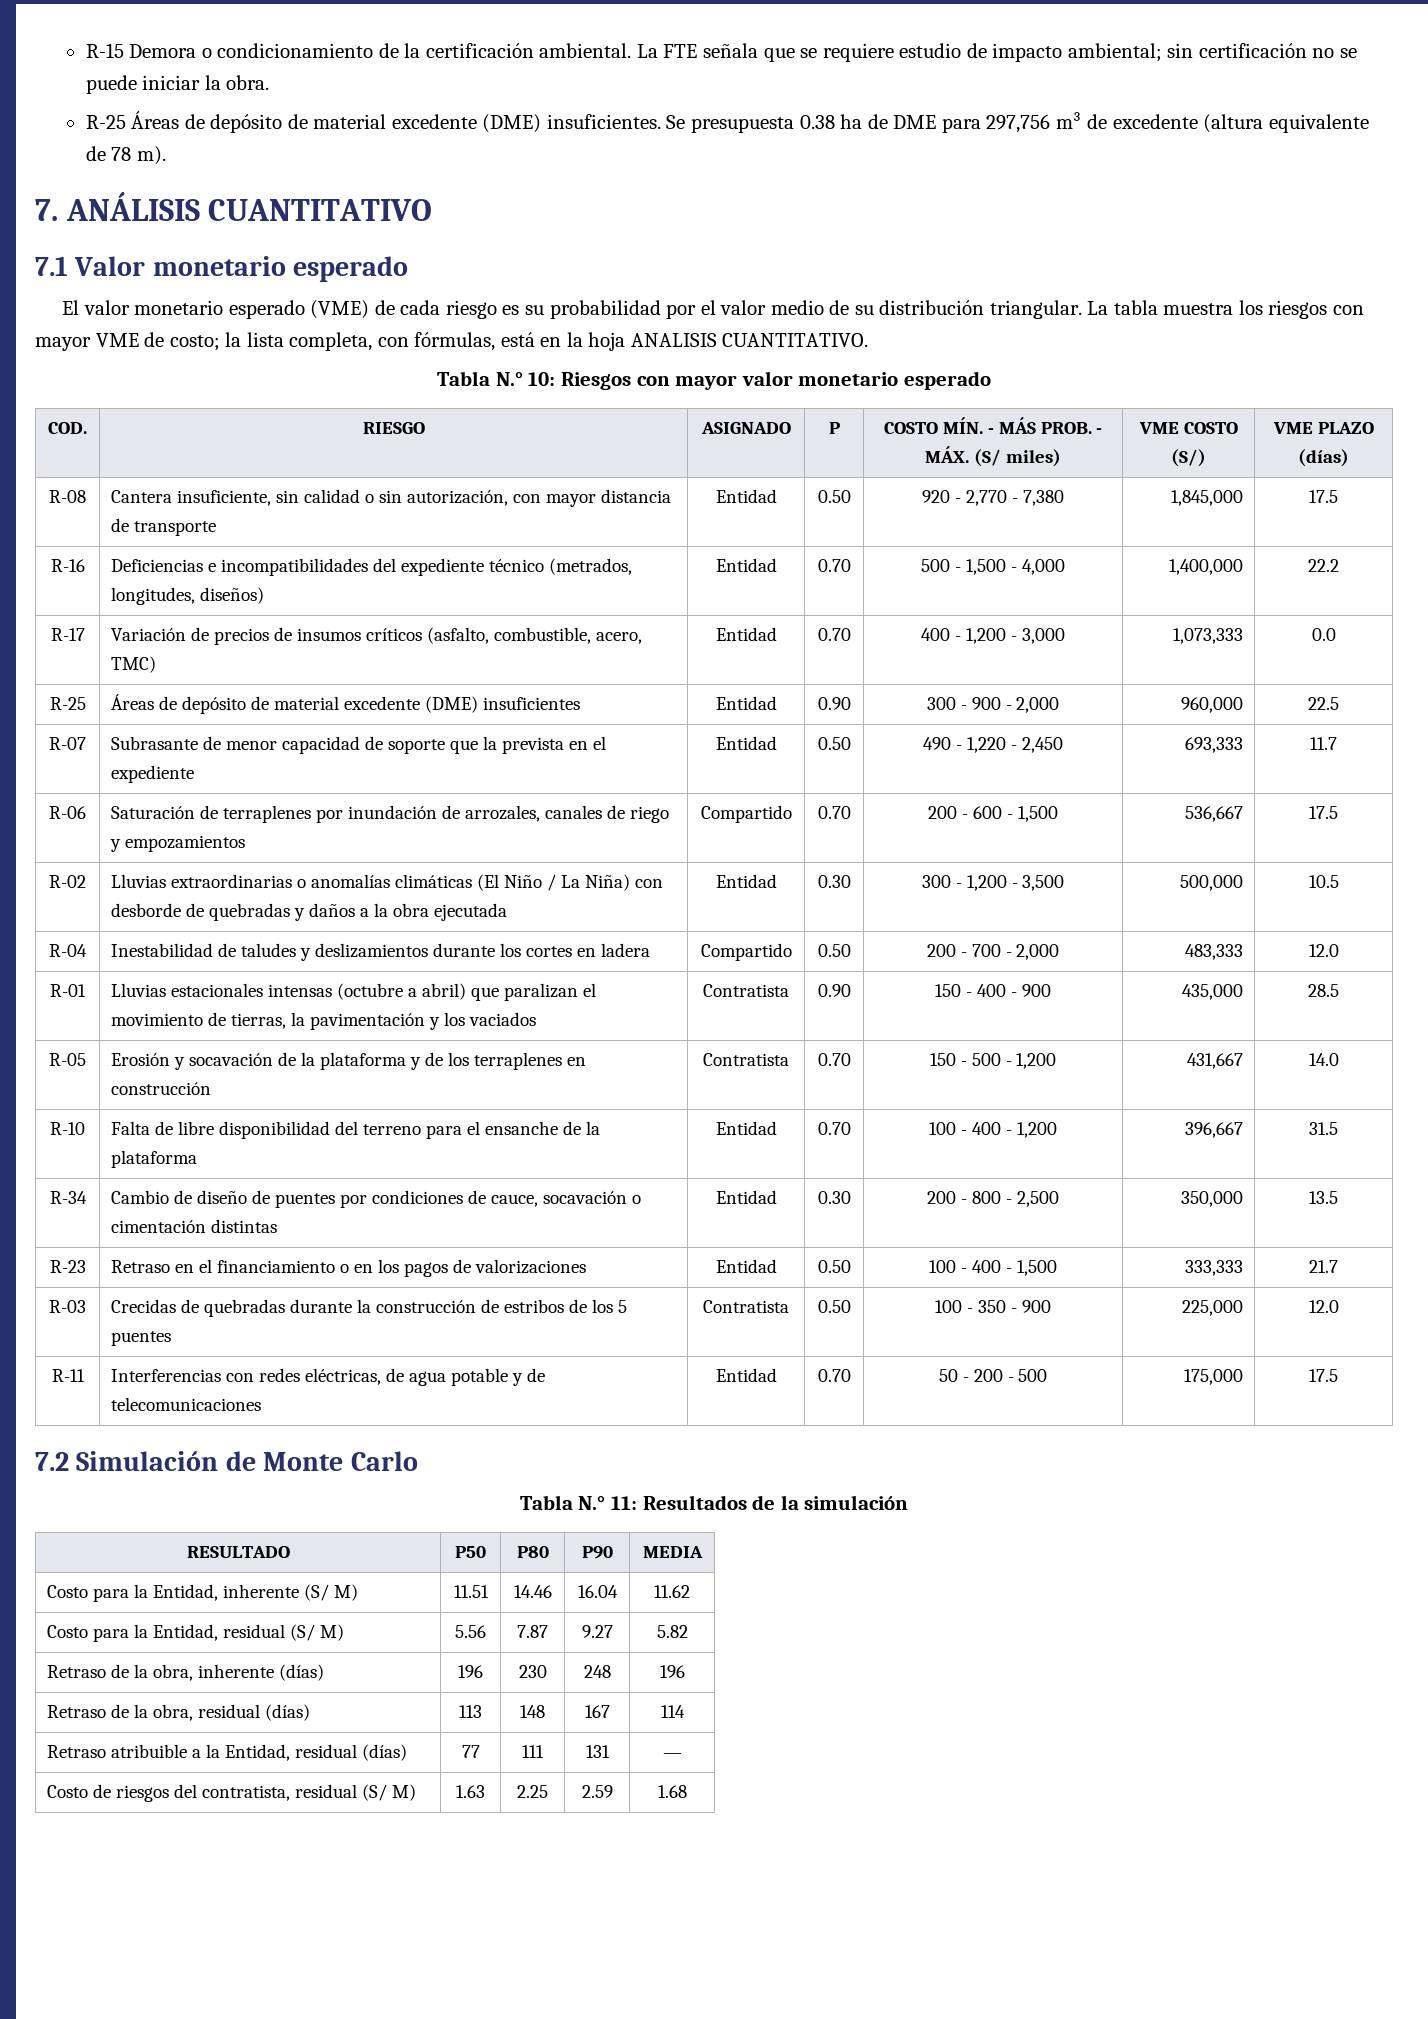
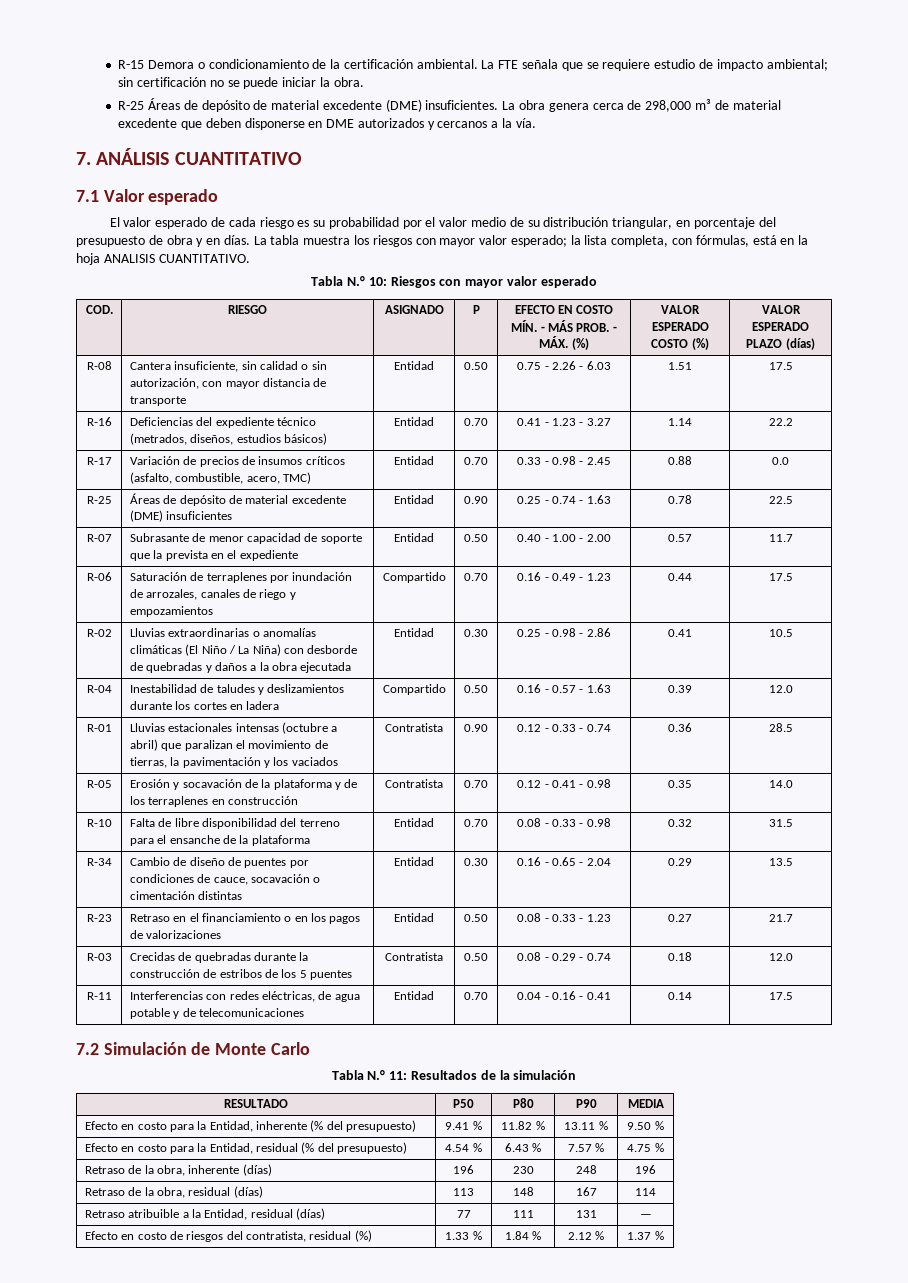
- Se presupuesta 0.38 ha de DME para 297,756 m³ de excedente (altura equivalente de 78 m).
+ La obra genera cerca de 298,000 m³ de material excedente que deben disponerse en DME autorizados y cercanos a la vía.
- 7.1 Valor monetario esperado
+ 7.1 Valor esperado
- El valor monetario esperado (VME) de cada riesgo es su probabilidad por el valor medio de su distribución triangular.
+ El valor esperado de cada riesgo es su probabilidad por el valor medio de su distribución triangular, en porcentaje del presupuesto de obra y en días.
- La tabla muestra los riesgos con mayor VME de costo; la lista completa, con fórmulas, está en la hoja ANALISIS CUANTITATIVO.
+ La tabla muestra los riesgos con mayor valor esperado; la lista completa, con fórmulas, está en la hoja ANALISIS CUANTITATIVO.
- Tabla N.° 10: Riesgos con mayor valor monetario esperado
+ Tabla N.° 10: Riesgos con mayor valor esperado
- COD. | RIESGO | ASIGNADO | P | COSTO MÍN. - MÁS PROB. - MÁX. (S/ miles) | VME COSTO (S/) | VME PLAZO (días)
+ COD. | RIESGO | ASIGNADO | P | EFECTO EN COSTO MÍN. - MÁS PROB. - MÁX. (%) | VALOR ESPERADO COSTO (%) | VALOR ESPERADO PLAZO (días)
- R-08 | Cantera insuficiente, sin calidad o sin autorización, con mayor distancia de transporte | Entidad | 0.50 | 920 - 2,770 - 7,380 | 1,845,000 | 17.5
+ R-08 | Cantera insuficiente, sin calidad o sin autorización, con mayor distancia de transporte | Entidad | 0.50 | 0.75 - 2.26 - 6.03 | 1.51 | 17.5
- R-16 | Deficiencias e incompatibilidades del expediente técnico (metrados, longitudes, diseños) | Entidad | 0.70 | 500 - 1,500 - 4,000 | 1,400,000 | 22.2
+ R-16 | Deficiencias del expediente técnico (metrados, diseños, estudios básicos) | Entidad | 0.70 | 0.41 - 1.23 - 3.27 | 1.14 | 22.2
- R-17 | Variación de precios de insumos críticos (asfalto, combustible, acero, TMC) | Entidad | 0.70 | 400 - 1,200 - 3,000 | 1,073,333 | 0.0
+ R-17 | Variación de precios de insumos críticos (asfalto, combustible, acero, TMC) | Entidad | 0.70 | 0.33 - 0.98 - 2.45 | 0.88 | 0.0
- R-25 | Áreas de depósito de material excedente (DME) insuficientes | Entidad | 0.90 | 300 - 900 - 2,000 | 960,000 | 22.5
+ R-25 | Áreas de depósito de material excedente (DME) insuficientes | Entidad | 0.90 | 0.25 - 0.74 - 1.63 | 0.78 | 22.5
- R-07 | Subrasante de menor capacidad de soporte que la prevista en el expediente | Entidad | 0.50 | 490 - 1,220 - 2,450 | 693,333 | 11.7
+ R-07 | Subrasante de menor capacidad de soporte que la prevista en el expediente | Entidad | 0.50 | 0.40 - 1.00 - 2.00 | 0.57 | 11.7
- R-06 | Saturación de terraplenes por inundación de arrozales, canales de riego y empozamientos | Compartido | 0.70 | 200 - 600 - 1,500 | 536,667 | 17.5
+ R-06 | Saturación de terraplenes por inundación de arrozales, canales de riego y empozamientos | Compartido | 0.70 | 0.16 - 0.49 - 1.23 | 0.44 | 17.5
- R-02 | Lluvias extraordinarias o anomalías climáticas (El Niño / La Niña) con desborde de quebradas y daños a la obra ejecutada | Entidad | 0.30 | 300 - 1,200 - 3,500 | 500,000 | 10.5
+ R-02 | Lluvias extraordinarias o anomalías climáticas (El Niño / La Niña) con desborde de quebradas y daños a la obra ejecutada | Entidad | 0.30 | 0.25 - 0.98 - 2.86 | 0.41 | 10.5
- R-04 | Inestabilidad de taludes y deslizamientos durante los cortes en ladera | Compartido | 0.50 | 200 - 700 - 2,000 | 483,333 | 12.0
+ R-04 | Inestabilidad de taludes y deslizamientos durante los cortes en ladera | Compartido | 0.50 | 0.16 - 0.57 - 1.63 | 0.39 | 12.0
- R-01 | Lluvias estacionales intensas (octubre a abril) que paralizan el movimiento de tierras, la pavimentación y los vaciados | Contratista | 0.90 | 150 - 400 - 900 | 435,000 | 28.5
+ R-01 | Lluvias estacionales intensas (octubre a abril) que paralizan el movimiento de tierras, la pavimentación y los vaciados | Contratista | 0.90 | 0.12 - 0.33 - 0.74 | 0.36 | 28.5
- R-05 | Erosión y socavación de la plataforma y de los terraplenes en construcción | Contratista | 0.70 | 150 - 500 - 1,200 | 431,667 | 14.0
+ R-05 | Erosión y socavación de la plataforma y de los terraplenes en construcción | Contratista | 0.70 | 0.12 - 0.41 - 0.98 | 0.35 | 14.0
- R-10 | Falta de libre disponibilidad del terreno para el ensanche de la plataforma | Entidad | 0.70 | 100 - 400 - 1,200 | 396,667 | 31.5
+ R-10 | Falta de libre disponibilidad del terreno para el ensanche de la plataforma | Entidad | 0.70 | 0.08 - 0.33 - 0.98 | 0.32 | 31.5
- R-34 | Cambio de diseño de puentes por condiciones de cauce, socavación o cimentación distintas | Entidad | 0.30 | 200 - 800 - 2,500 | 350,000 | 13.5
+ R-34 | Cambio de diseño de puentes por condiciones de cauce, socavación o cimentación distintas | Entidad | 0.30 | 0.16 - 0.65 - 2.04 | 0.29 | 13.5
- R-23 | Retraso en el financiamiento o en los pagos de valorizaciones | Entidad | 0.50 | 100 - 400 - 1,500 | 333,333 | 21.7
+ R-23 | Retraso en el financiamiento o en los pagos de valorizaciones | Entidad | 0.50 | 0.08 - 0.33 - 1.23 | 0.27 | 21.7
- R-03 | Crecidas de quebradas durante la construcción de estribos de los 5 puentes | Contratista | 0.50 | 100 - 350 - 900 | 225,000 | 12.0
+ R-03 | Crecidas de quebradas durante la construcción de estribos de los 5 puentes | Contratista | 0.50 | 0.08 - 0.29 - 0.74 | 0.18 | 12.0
- R-11 | Interferencias con redes eléctricas, de agua potable y de telecomunicaciones | Entidad | 0.70 | 50 - 200 - 500 | 175,000 | 17.5
+ R-11 | Interferencias con redes eléctricas, de agua potable y de telecomunicaciones | Entidad | 0.70 | 0.04 - 0.16 - 0.41 | 0.14 | 17.5
- Costo para la Entidad, inherente (S/ M) | 11.51 | 14.46 | 16.04 | 11.62
- Costo para la Entidad, residual (S/ M) | 5.56 | 7.87 | 9.27 | 5.82
+ Efecto en costo para la Entidad, inherente (% del presupuesto) | 9.41 % | 11.82 % | 13.11 % | 9.50 %
+ Efecto en costo para la Entidad, residual (% del presupuesto) | 4.54 % | 6.43 % | 7.57 % | 4.75 %
- Costo de riesgos del contratista, residual (S/ M) | 1.63 | 2.25 | 2.59 | 1.68
+ Efecto en costo de riesgos del contratista, residual (%) | 1.33 % | 1.84 % | 2.12 % | 1.37 %

